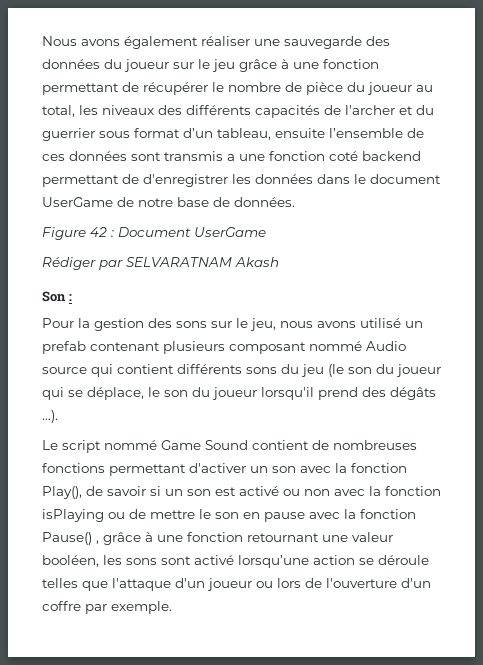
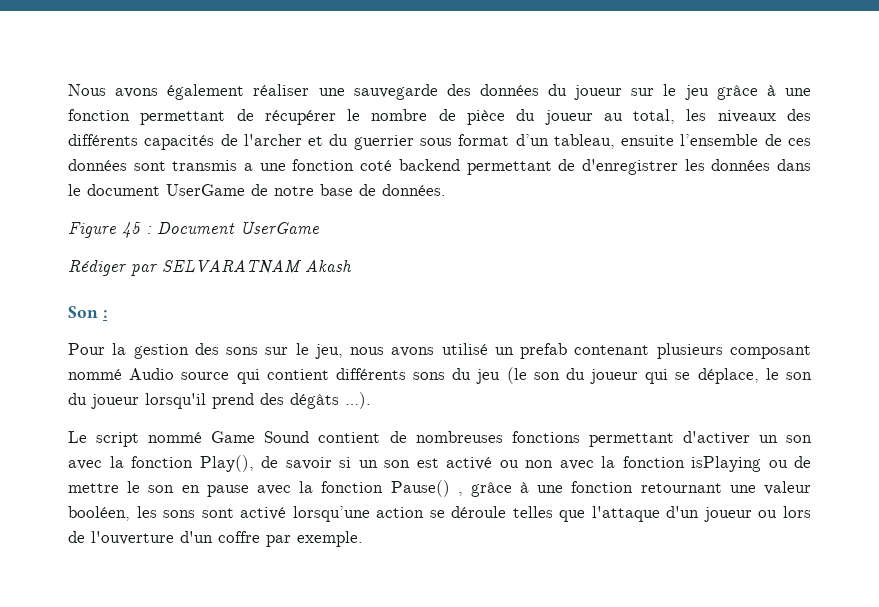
- Figure 42 : Document UserGame
+ Figure 45 : Document UserGame

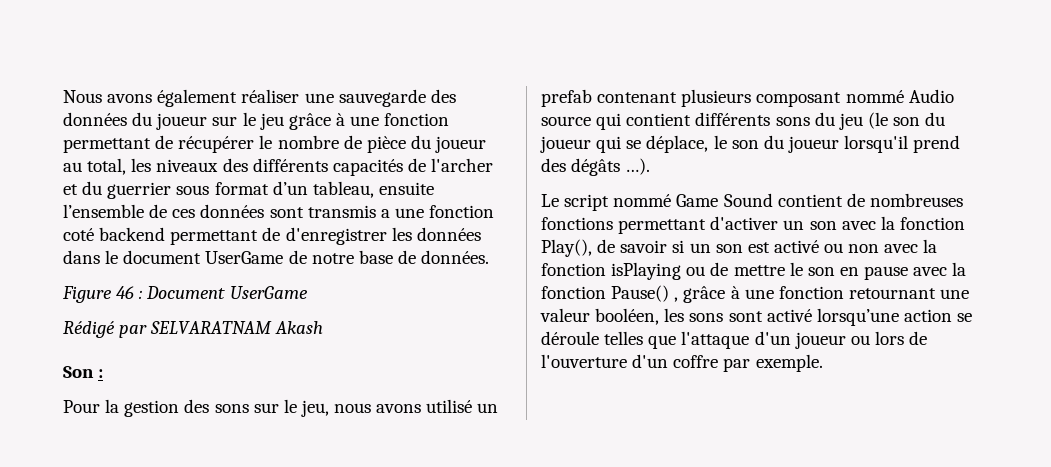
- Figure 45 : Document UserGame
+ Figure 46 : Document UserGame
- Rédiger par SELVARATNAM Akash
+ Rédigé par SELVARATNAM Akash

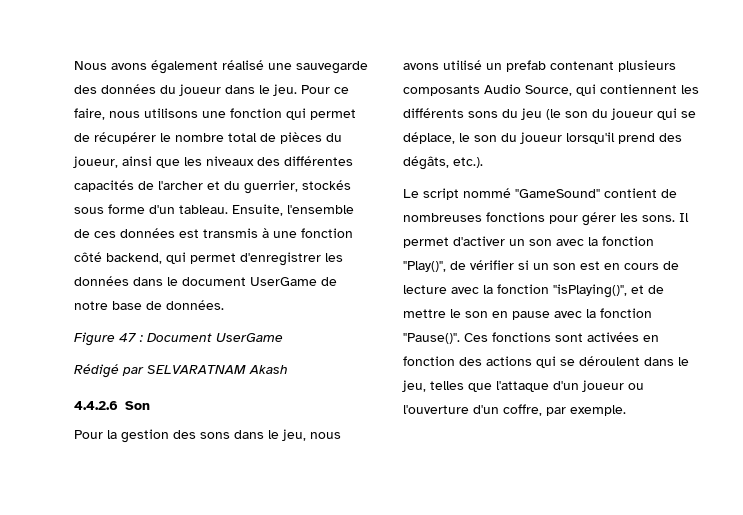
- Nous avons également réaliser une sauvegarde des données du joueur sur le jeu grâce à une fonction permettant de récupérer le nombre de pièce du joueur au total, les niveaux des différents capacités de l'archer et du guerrier sous format d’un tableau, ensuite l’ensemble de ces données sont transmis a une fonction coté backend permettant de d'enregistrer les données dans le document UserGame de notre base de données.
+ Nous avons également réalisé une sauvegarde des données du joueur dans le jeu. Pour ce faire, nous utilisons une fonction qui permet de récupérer le nombre total de pièces du joueur, ainsi que les niveaux des différentes capacités de l'archer et du guerrier, stockés sous forme d'un tableau. Ensuite, l'ensemble de ces données est transmis à une fonction côté backend, qui permet d'enregistrer les données dans le document UserGame de notre base de données.
- Figure 46 : Document UserGame
+ Figure 47 : Document UserGame
- Son :
+ 4.4.2.6 Son
- Pour la gestion des sons sur le jeu, nous avons utilisé un prefab contenant plusieurs composant nommé Audio source qui contient différents sons du jeu (le son du joueur qui se déplace, le son du joueur lorsqu'il prend des dégâts …).
+ Pour la gestion des sons dans le jeu, nous avons utilisé un prefab contenant plusieurs composants Audio Source, qui contiennent les différents sons du jeu (le son du joueur qui se déplace, le son du joueur lorsqu'il prend des dégâts, etc.).
- Le script nommé Game Sound contient de nombreuses fonctions permettant d'activer un son avec la fonction Play(), de savoir si un son est activé ou non avec la fonction isPlaying ou de mettre le son en pause avec la fonction Pause() , grâce à une fonction retournant une valeur booléen, les sons sont activé lorsqu’une action se déroule telles que l'attaque d'un joueur ou lors de l'ouverture d'un coffre par exemple.
+ Le script nommé "GameSound" contient de nombreuses fonctions pour gérer les sons. Il permet d'activer un son avec la fonction "Play()", de vérifier si un son est en cours de lecture avec la fonction "isPlaying()", et de mettre le son en pause avec la fonction "Pause()". Ces fonctions sont activées en fonction des actions qui se déroulent dans le jeu, telles que l'attaque d'un joueur ou l'ouverture d'un coffre, par exemple.

